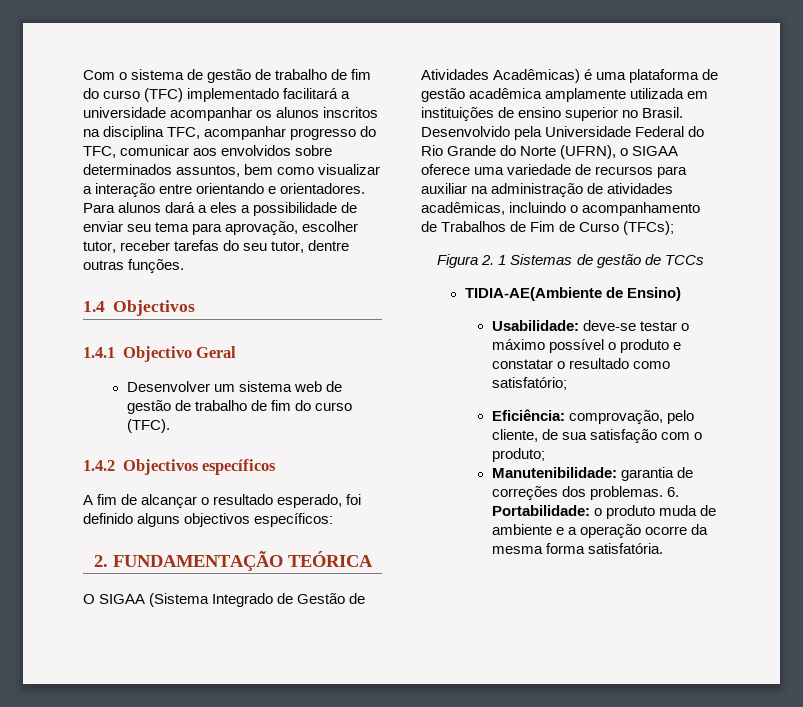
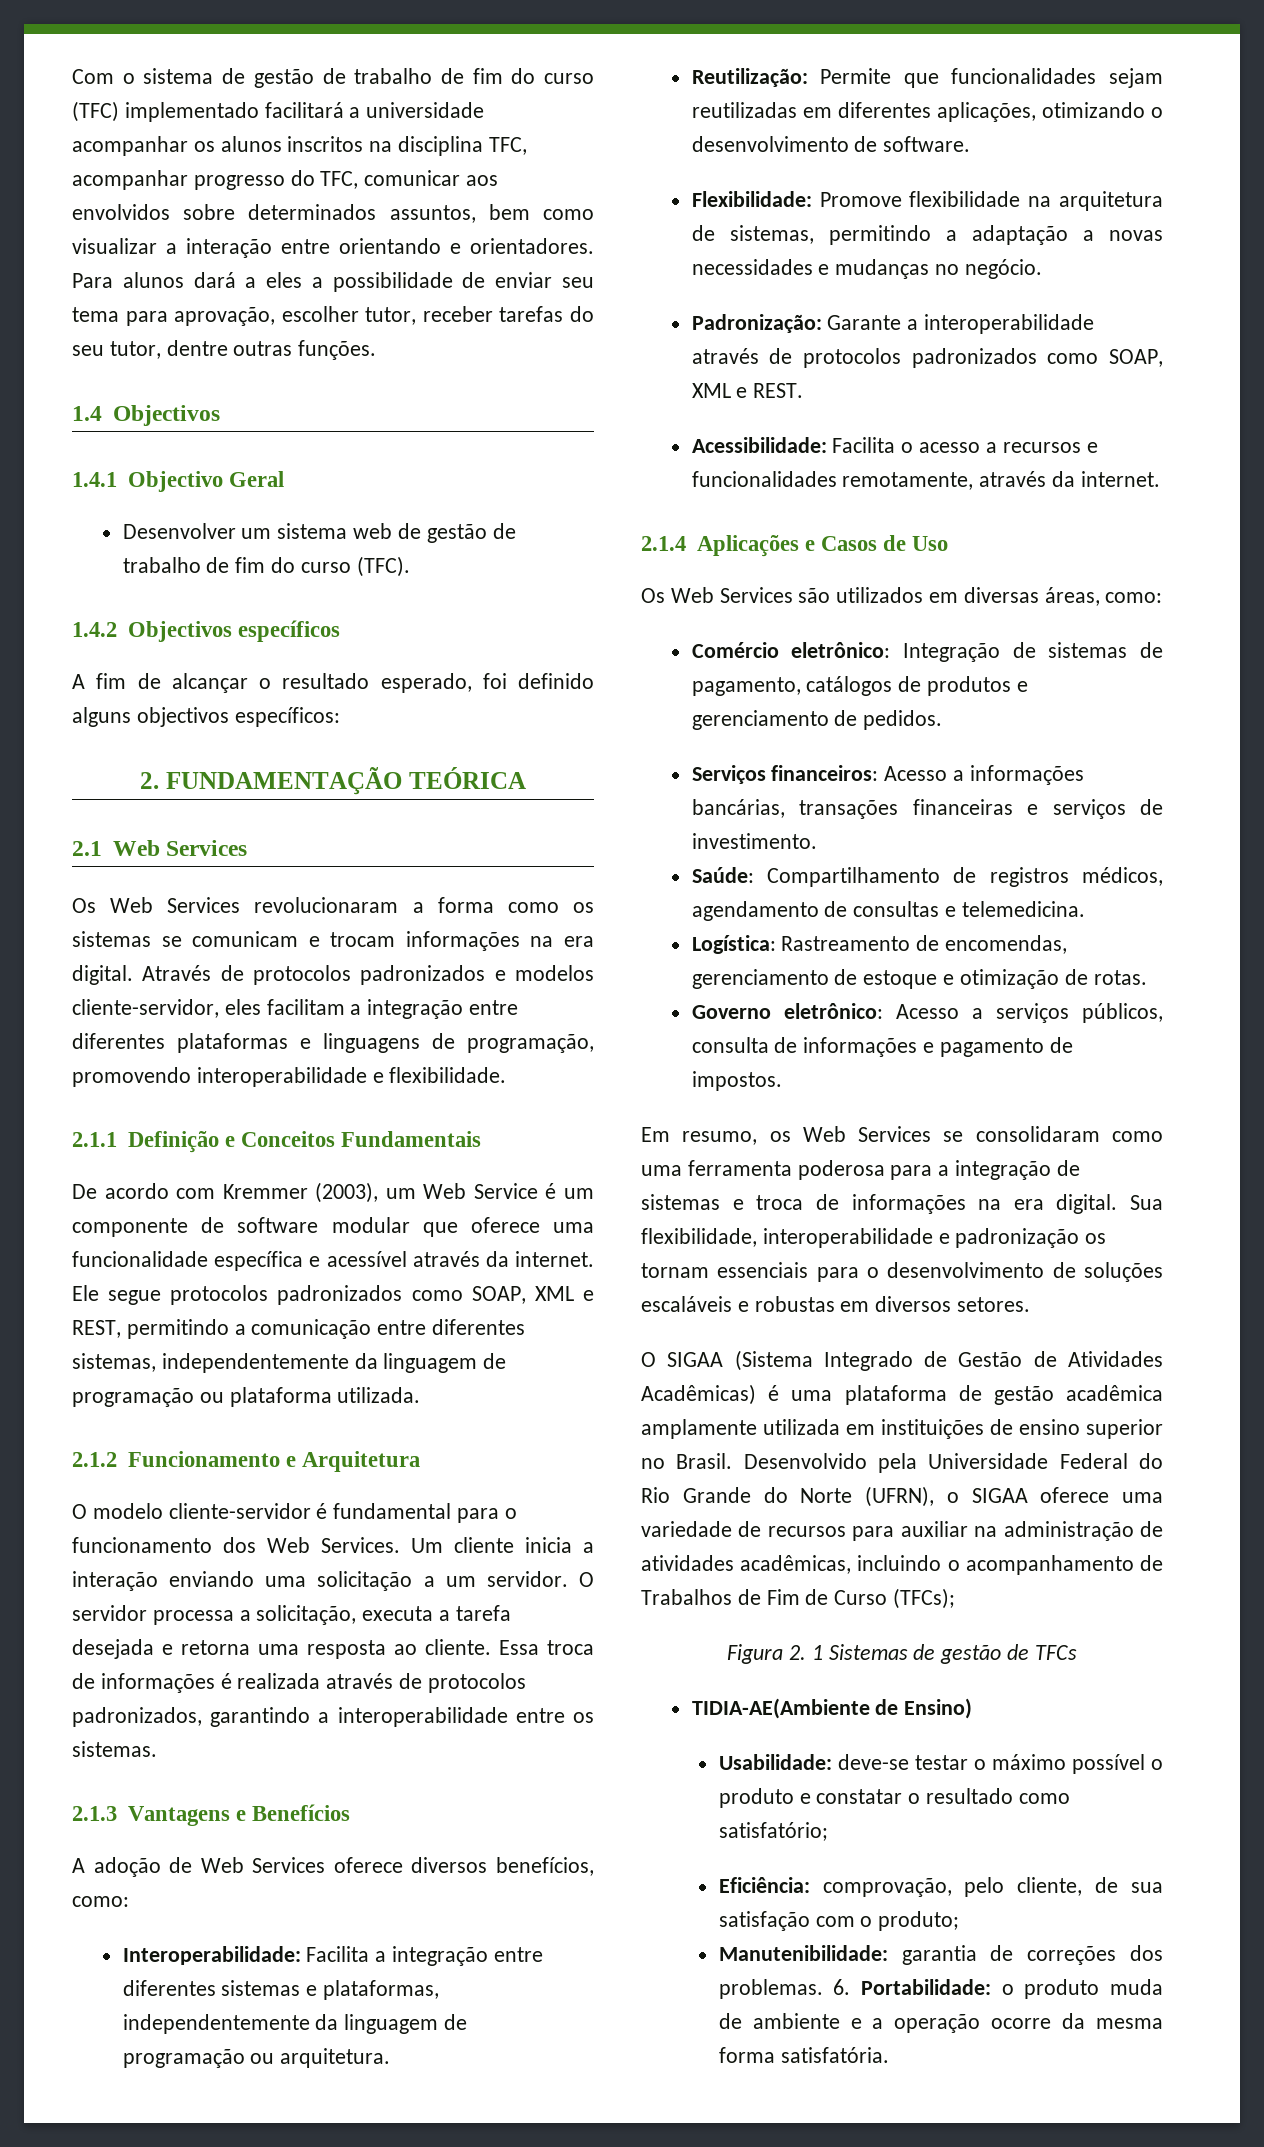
+ 2.1 Web Services
+ Os Web Services revolucionaram a forma como os sistemas se comunicam e trocam informações na era digital. Através de protocolos padronizados e modelos cliente-servidor, eles facilitam a integração entre diferentes plataformas e linguagens de programação, promovendo interoperabilidade e flexibilidade.
+ 2.1.1 Definição e Conceitos Fundamentais
+ De acordo com Kremmer (2003), um Web Service é um componente de software modular que oferece uma funcionalidade específica e acessível através da internet. Ele segue protocolos padronizados como SOAP, XML e REST, permitindo a comunicação entre diferentes sistemas, independentemente da linguagem de programação ou plataforma utilizada.
+ 2.1.2 Funcionamento e Arquitetura
+ O modelo cliente-servidor é fundamental para o funcionamento dos Web Services. Um cliente inicia a interação enviando uma solicitação a um servidor. O servidor processa a solicitação, executa a tarefa desejada e retorna uma resposta ao cliente. Essa troca de informações é realizada através de protocolos padronizados, garantindo a interoperabilidade entre os sistemas.
+ 2.1.3 Vantagens e Benefícios
+ A adoção de Web Services oferece diversos benefícios, como:
+ Interoperabilidade: Facilita a integração entre diferentes sistemas e plataformas, independentemente da linguagem de programação ou arquitetura.
+ Reutilização: Permite que funcionalidades sejam reutilizadas em diferentes aplicações, otimizando o desenvolvimento de software.
+ Flexibilidade: Promove flexibilidade na arquitetura de sistemas, permitindo a adaptação a novas necessidades e mudanças no negócio.
+ Padronização: Garante a interoperabilidade através de protocolos padronizados como SOAP, XML e REST.
+ Acessibilidade: Facilita o acesso a recursos e funcionalidades remotamente, através da internet.
+ 2.1.4 Aplicações e Casos de Uso
+ Os Web Services são utilizados em diversas áreas, como:
+ Comércio eletrônico: Integração de sistemas de pagamento, catálogos de produtos e gerenciamento de pedidos.
+ Serviços financeiros: Acesso a informações bancárias, transações financeiras e serviços de investimento.
+ Saúde: Compartilhamento de registros médicos, agendamento de consultas e telemedicina.
+ Logística: Rastreamento de encomendas, gerenciamento de estoque e otimização de rotas.
+ Governo eletrônico: Acesso a serviços públicos, consulta de informações e pagamento de impostos.
+ Em resumo, os Web Services se consolidaram como uma ferramenta poderosa para a integração de sistemas e troca de informações na era digital. Sua flexibilidade, interoperabilidade e padronização os tornam essenciais para o desenvolvimento de soluções escaláveis e robustas em diversos setores.
- Figura 2. 1 Sistemas de gestão de TCCs
+ Figura 2. 1 Sistemas de gestão de TFCs

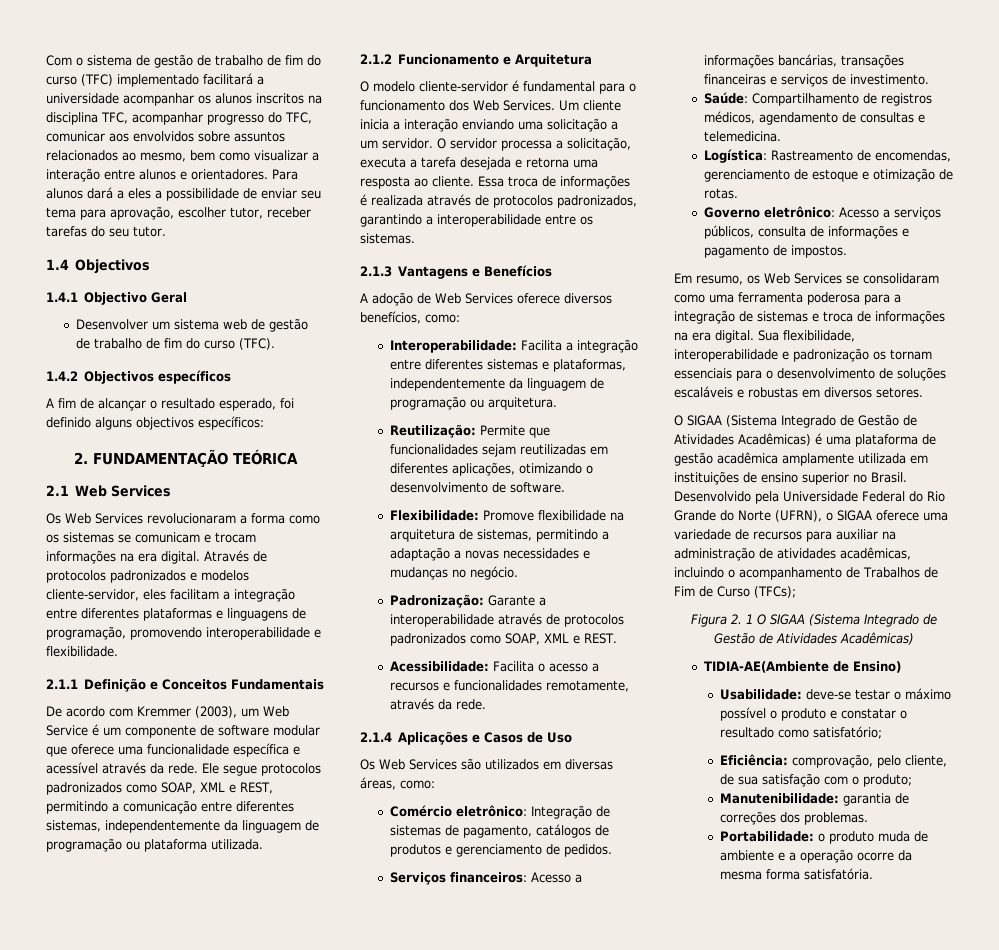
- Com o sistema de gestão de trabalho de fim do curso (TFC) implementado facilitará a universidade acompanhar os alunos inscritos na disciplina TFC, acompanhar progresso do TFC, comunicar aos envolvidos sobre determinados assuntos, bem como visualizar a interação entre orientando e orientadores.
+ Com o sistema de gestão de trabalho de fim do curso (TFC) implementado facilitará a universidade acompanhar os alunos inscritos na disciplina TFC, acompanhar progresso do TFC, comunicar aos envolvidos sobre assuntos relacionados ao mesmo, bem como visualizar a interação entre alunos e orientadores.
- Para alunos dará a eles a possibilidade de enviar seu tema para aprovação, escolher tutor, receber tarefas do seu tutor, dentre outras funções.
+ Para alunos dará a eles a possibilidade de enviar seu tema para aprovação, escolher tutor, receber tarefas do seu tutor.
- De acordo com Kremmer (2003), um Web Service é um componente de software modular que oferece uma funcionalidade específica e acessível através da internet.
+ De acordo com Kremmer (2003), um Web Service é um componente de software modular que oferece uma funcionalidade específica e acessível através da rede.
- Acessibilidade: Facilita o acesso a recursos e funcionalidades remotamente, através da internet.
+ Acessibilidade: Facilita o acesso a recursos e funcionalidades remotamente, através da rede.
- Figura 2. 1 Sistemas de gestão de TFCs
+ Figura 2. 1 O SIGAA (Sistema Integrado de Gestão de Atividades Acadêmicas)
- Manutenibilidade: garantia de correções dos problemas. 6. Portabilidade: o produto muda de ambiente e a operação ocorre da mesma forma satisfatória.
+ Manutenibilidade: garantia de correções dos problemas.
+ Portabilidade: o produto muda de ambiente e a operação ocorre da mesma forma satisfatória.

